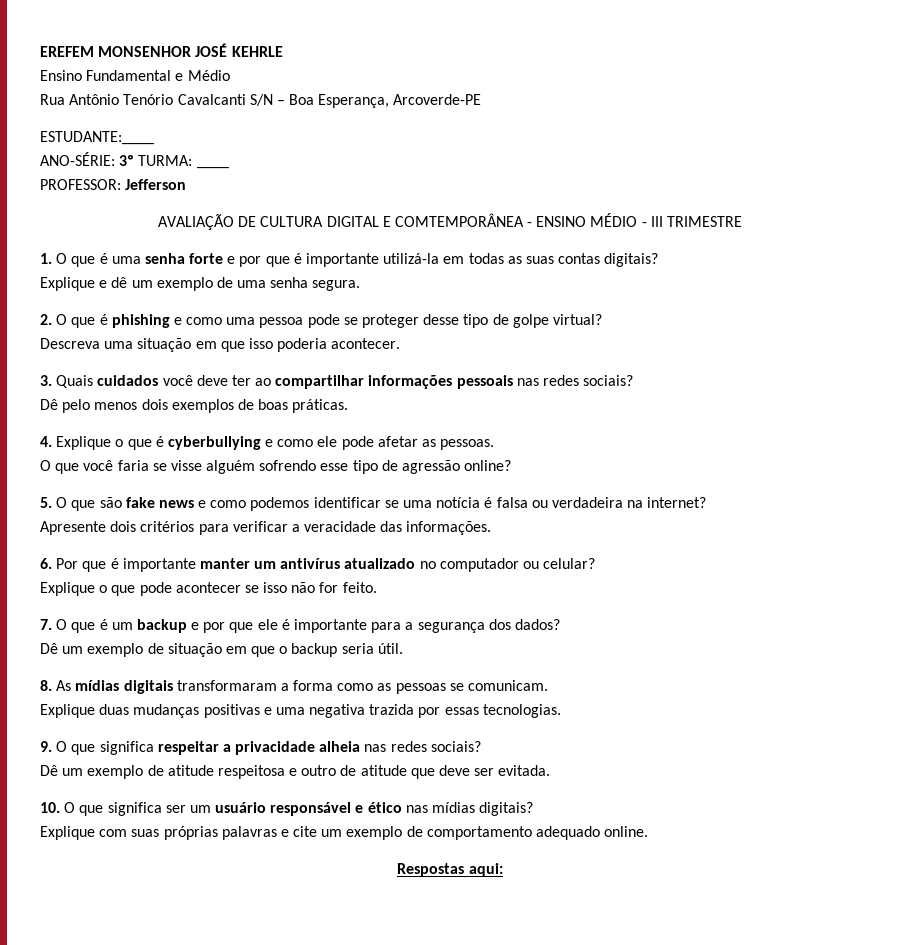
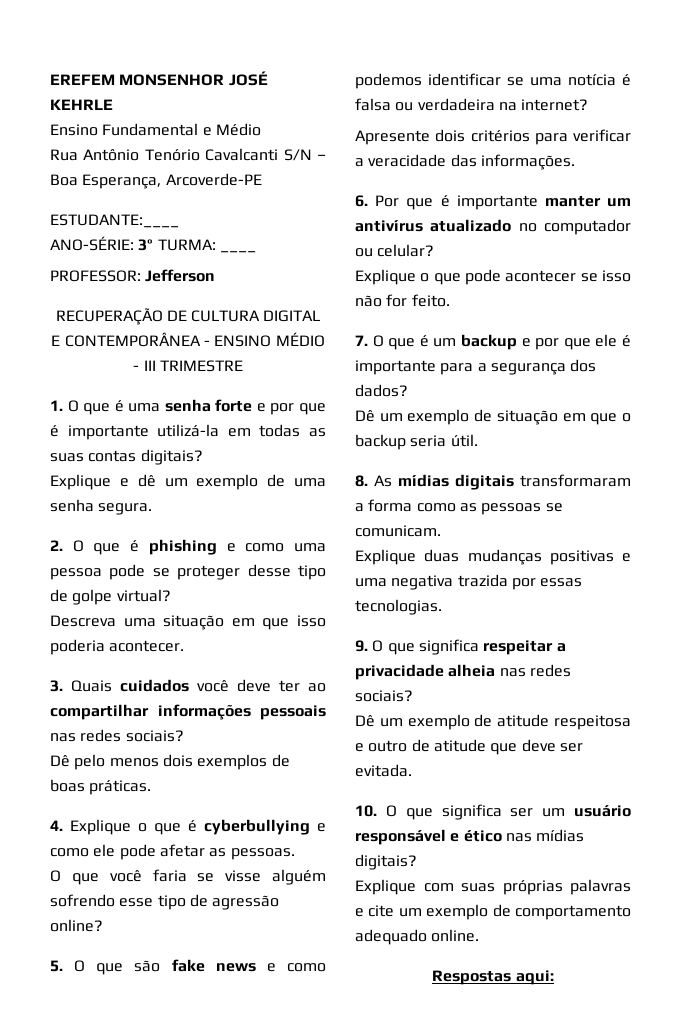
- AVALIAÇÃO DE CULTURA DIGITAL E COMTEMPORÂNEA - ENSINO MÉDIO - III TRIMESTRE
+ RECUPERAÇÃO DE CULTURA DIGITAL E CONTEMPORÂNEA - ENSINO MÉDIO - III TRIMESTRE

